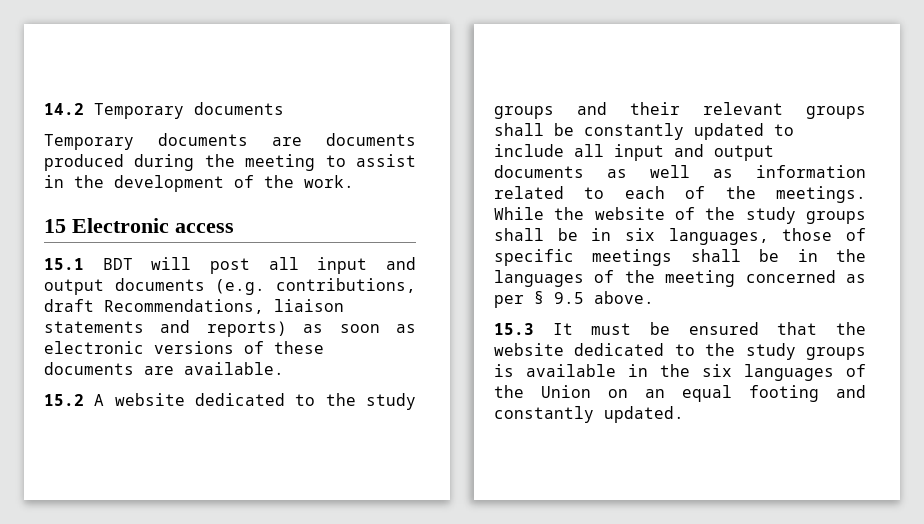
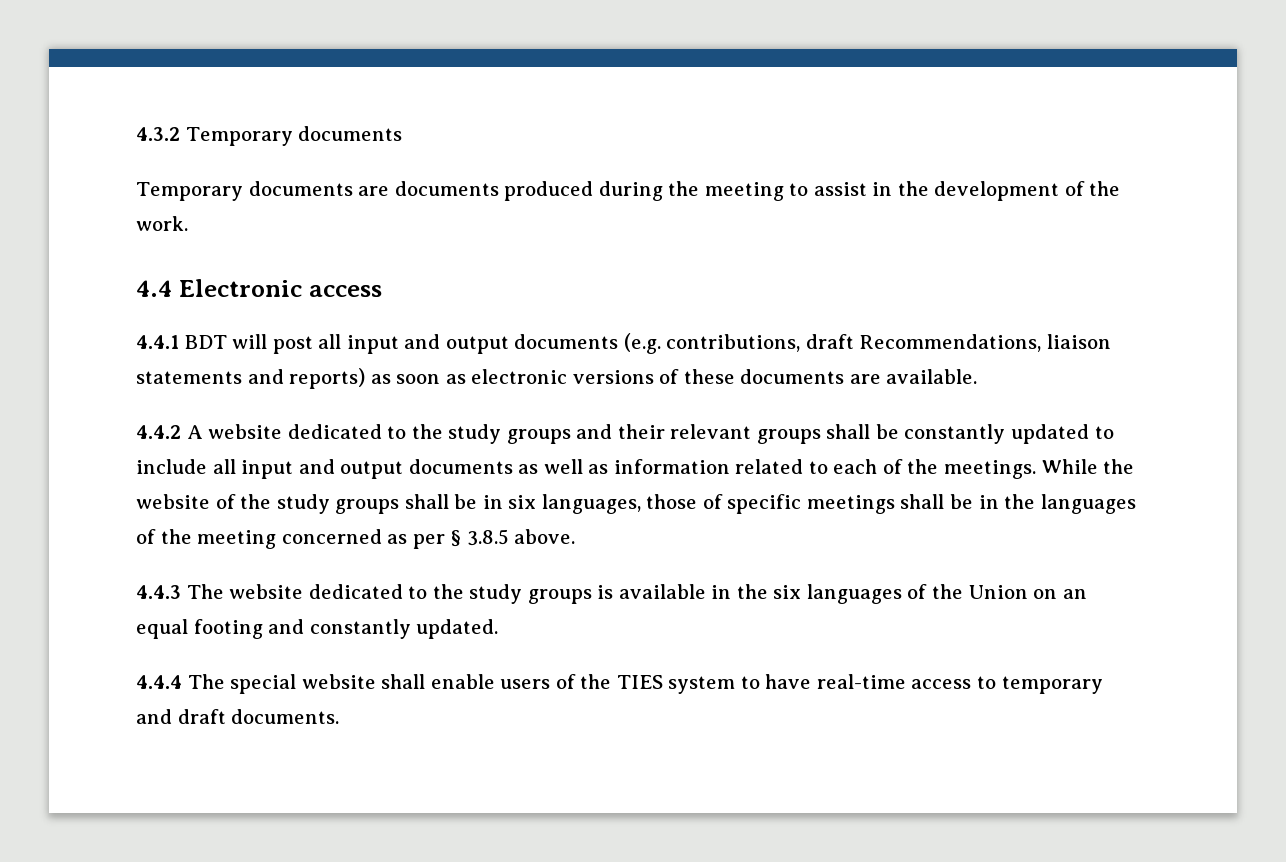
- 14.2 Temporary documents
+ 4.3.2 Temporary documents
- 15 Electronic access
+ 4.4 Electronic access
- 15.1 BDT will post all input and output documents (e.g. contributions, draft Recommendations, liaison statements and reports) as soon as electronic versions of these documents are available.
+ 4.4.1 BDT will post all input and output documents (e.g. contributions, draft Recommendations, liaison statements and reports) as soon as electronic versions of these documents are available.
- 15.2 A website dedicated to the study groups and their relevant groups shall be constantly updated to include all input and output documents as well as information related to each of the meetings.
+ 4.4.2 A website dedicated to the study groups and their relevant groups shall be constantly updated to include all input and output documents as well as information related to each of the meetings.
- While the website of the study groups shall be in six languages, those of specific meetings shall be in the languages of the meeting concerned as per § 9.5 above.
+ While the website of the study groups shall be in six languages, those of specific meetings shall be in the languages of the meeting concerned as per § 3.8.5 above.
- 15.3 It must be ensured that the website dedicated to the study groups is available in the six languages of the Union on an equal footing and constantly updated.
+ 4.4.3 The website dedicated to the study groups is available in the six languages of the Union on an equal footing and constantly updated.
+ 4.4.4 The special website shall enable users of the TIES system to have real-time access to temporary and draft documents.

